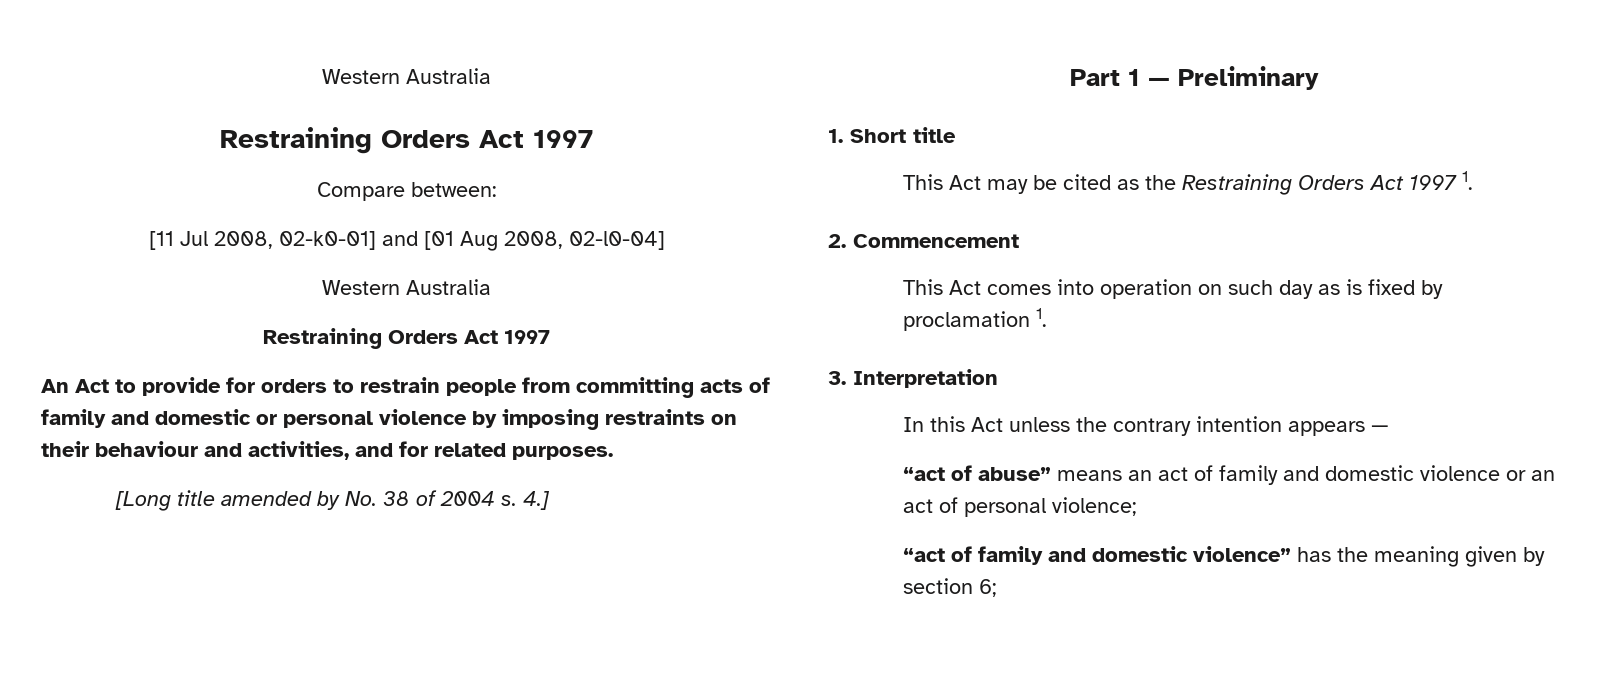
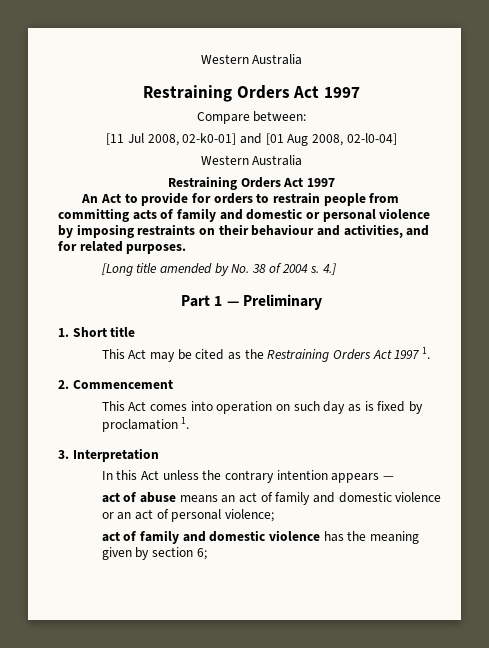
- “act of abuse” means an act of family and domestic violence or an act of personal violence;
+ act of abuse means an act of family and domestic violence or an act of personal violence;
- “act of family and domestic violence” has the meaning given by section 6;
+ act of family and domestic violence has the meaning given by section 6;

